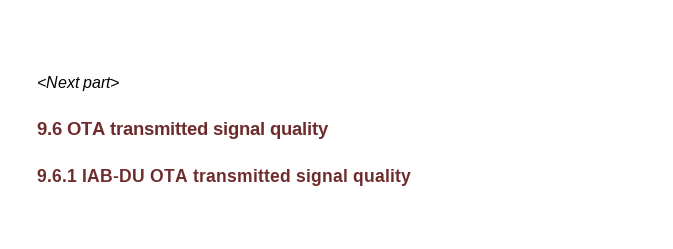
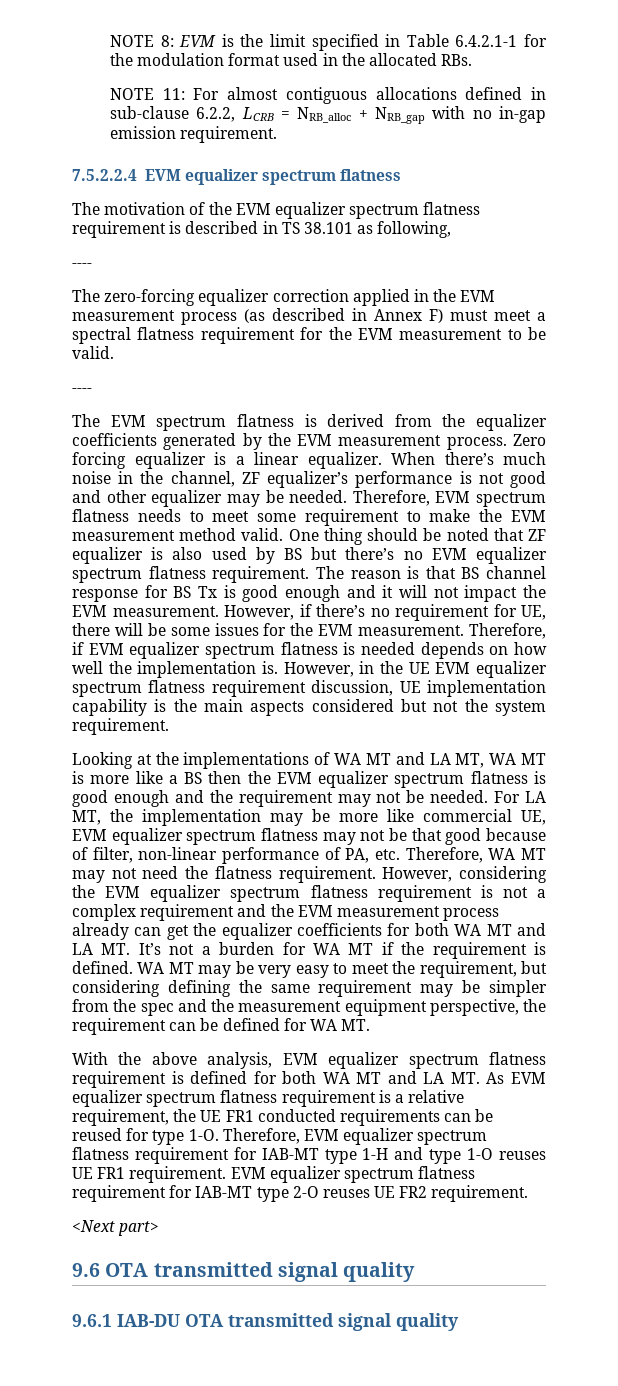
+ NOTE 8: EVM is the limit specified in Table 6.4.2.1-1 for the modulation format used in the allocated RBs.
+ NOTE 11: For almost contiguous allocations defined in sub-clause 6.2.2, LCRB = NRB_alloc + NRB_gap with no in-gap emission requirement.
+ 7.5.2.2.4 EVM equalizer spectrum flatness
+ The motivation of the EVM equalizer spectrum flatness requirement is described in TS 38.101 as following,
+ ----
+ The zero-forcing equalizer correction applied in the EVM measurement process (as described in Annex F) must meet a spectral flatness requirement for the EVM measurement to be valid.
+ ----
+ The EVM spectrum flatness is derived from the equalizer coefficients generated by the EVM measurement process. Zero forcing equalizer is a linear equalizer. When there’s much noise in the channel, ZF equalizer’s performance is not good and other equalizer may be needed. Therefore, EVM spectrum flatness needs to meet some requirement to make the EVM measurement method valid. One thing should be noted that ZF equalizer is also used by BS but there’s no EVM equalizer spectrum flatness requirement. The reason is that BS channel response for BS Tx is good enough and it will not impact the EVM measurement. However, if there’s no requirement for UE, there will be some issues for the EVM measurement. Therefore, if EVM equalizer spectrum flatness is needed depends on how well the implementation is. However, in the UE EVM equalizer spectrum flatness requirement discussion, UE implementation capability is the main aspects considered but not the system requirement.
+ Looking at the implementations of WA MT and LA MT, WA MT is more like a BS then the EVM equalizer spectrum flatness is good enough and the requirement may not be needed. For LA MT, the implementation may be more like commercial UE, EVM equalizer spectrum flatness may not be that good because of filter, non-linear performance of PA, etc. Therefore, WA MT may not need the flatness requirement. However, considering the EVM equalizer spectrum flatness requirement is not a complex requirement and the EVM measurement process already can get the equalizer coefficients for both WA MT and LA MT. It’s not a burden for WA MT if the requirement is defined. WA MT may be very easy to meet the requirement, but considering defining the same requirement may be simpler from the spec and the measurement equipment perspective, the requirement can be defined for WA MT.
+ With the above analysis, EVM equalizer spectrum flatness requirement is defined for both WA MT and LA MT. As EVM equalizer spectrum flatness requirement is a relative requirement, the UE FR1 conducted requirements can be reused for type 1-O. Therefore, EVM equalizer spectrum flatness requirement for IAB-MT type 1-H and type 1-O reuses UE FR1 requirement. EVM equalizer spectrum flatness requirement for IAB-MT type 2-O reuses UE FR2 requirement.

